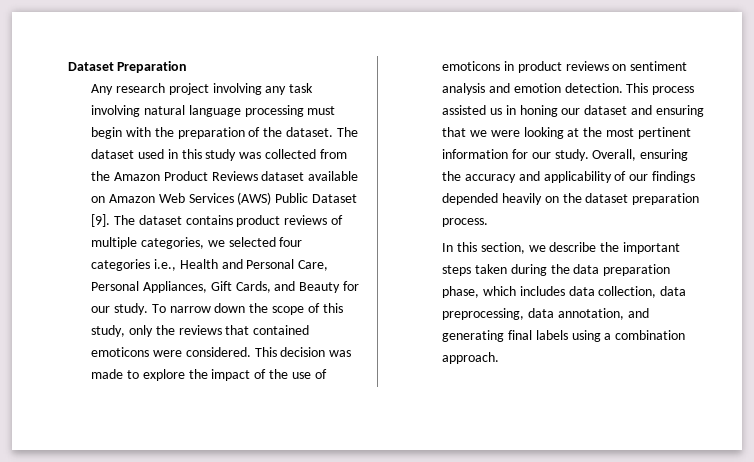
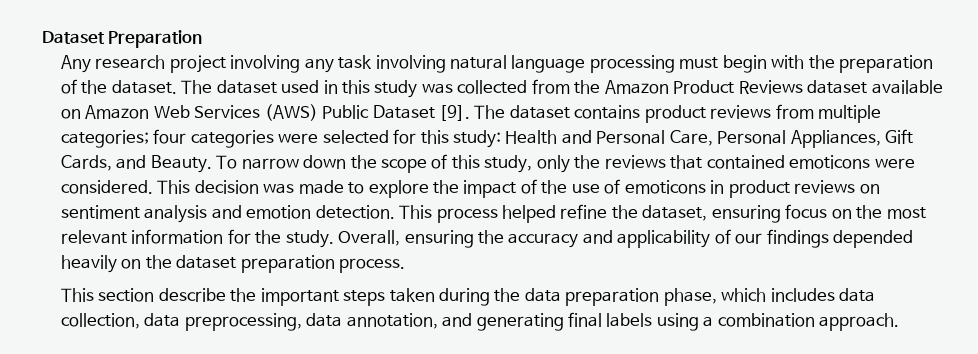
- The dataset contains product reviews of multiple categories, we selected four categories i.e., Health and Personal Care, Personal Appliances, Gift Cards, and Beauty for our study.
+ The dataset contains product reviews from multiple categories; four categories were selected for this study: Health and Personal Care, Personal Appliances, Gift Cards, and Beauty.
- This process assisted us in honing our dataset and ensuring that we were looking at the most pertinent information for our study.
+ This process helped refine the dataset, ensuring focus on the most relevant information for the study.
- In this section, we describe the important steps taken during the data preparation phase, which includes data collection, data preprocessing, data annotation, and generating final labels using a combination approach.
+ This section describe the important steps taken during the data preparation phase, which includes data collection, data preprocessing, data annotation, and generating final labels using a combination approach.

